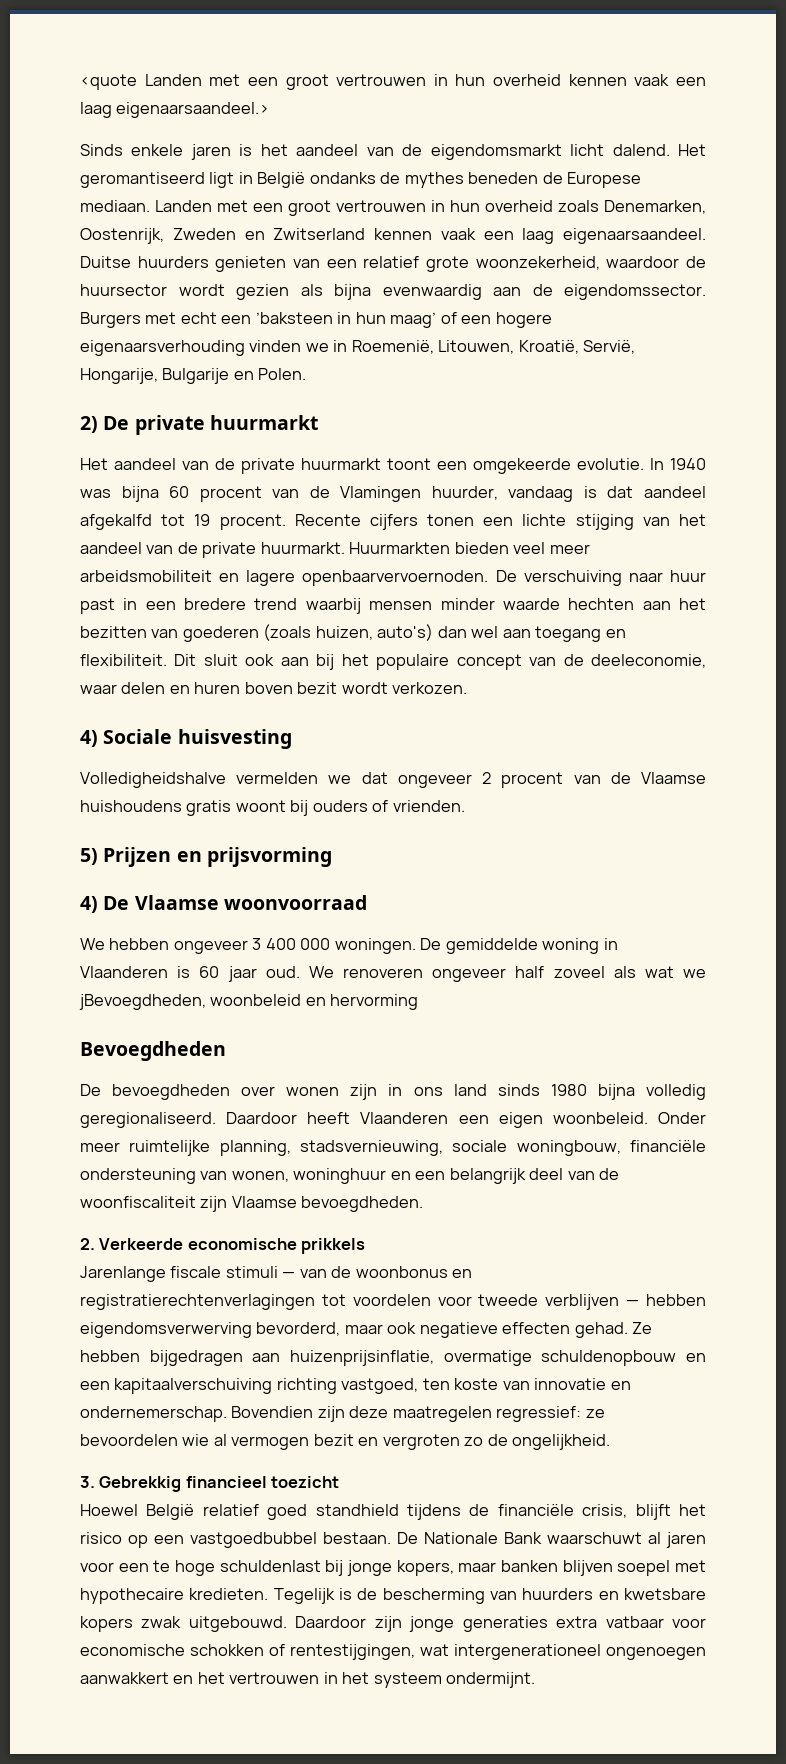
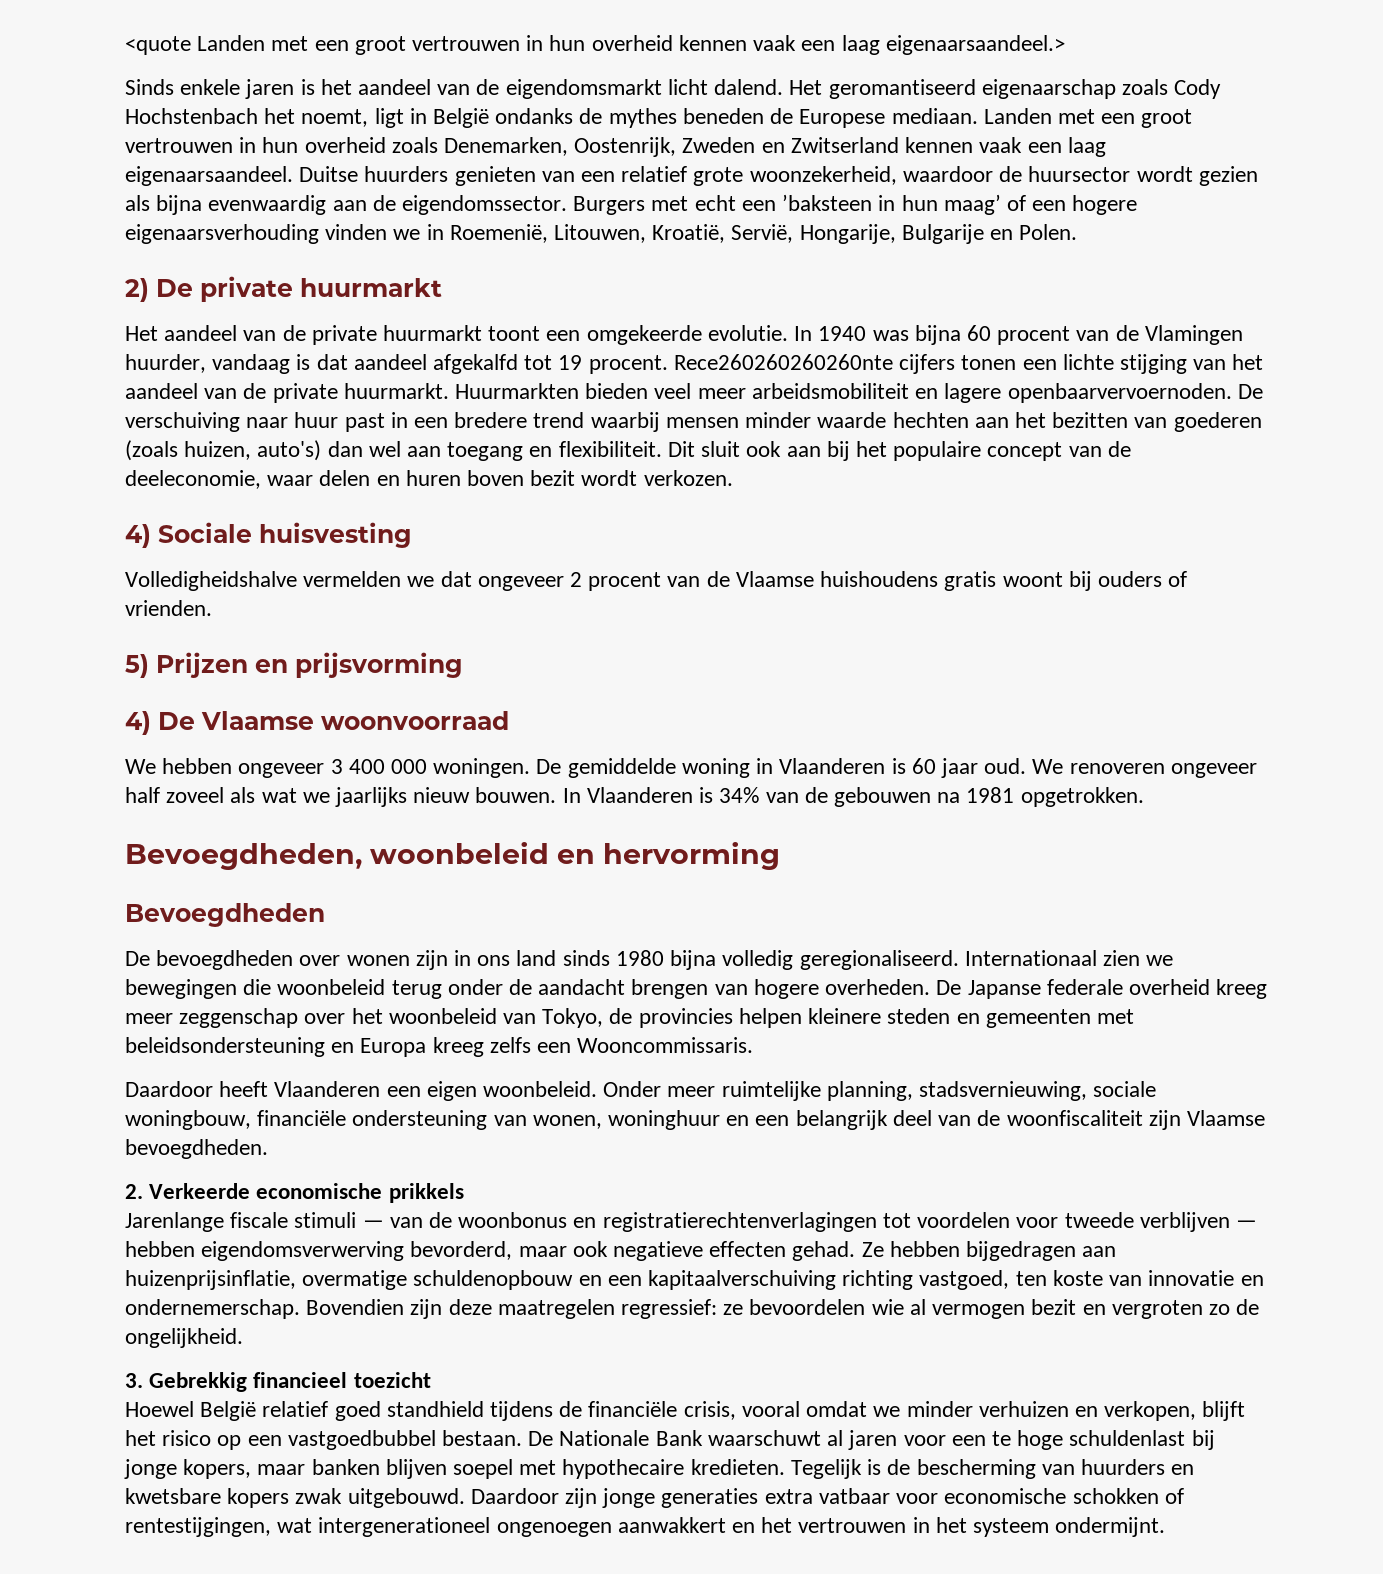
- Het geromantiseerd ligt in België ondanks de mythes beneden de Europese mediaan.
+ Het geromantiseerd eigenaarschap zoals Cody Hochstenbach het noemt, ligt in België ondanks de mythes beneden de Europese mediaan.
- Recente cijfers tonen een lichte stijging van het aandeel van de private huurmarkt.
+ Rece260260260260nte cijfers tonen een lichte stijging van het aandeel van de private huurmarkt.
- We renoveren ongeveer half zoveel als wat we jBevoegdheden, woonbeleid en hervorming
+ We renoveren ongeveer half zoveel als wat we jaarlijks nieuw bouwen. In Vlaanderen is 34% van de gebouwen na 1981 opgetrokken.
+ Bevoegdheden, woonbeleid en hervorming
- De bevoegdheden over wonen zijn in ons land sinds 1980 bijna volledig geregionaliseerd. Daardoor heeft Vlaanderen een eigen woonbeleid.
+ De bevoegdheden over wonen zijn in ons land sinds 1980 bijna volledig geregionaliseerd. Internationaal zien we bewegingen die woonbeleid terug onder de aandacht brengen van hogere overheden. De Japanse federale overheid kreeg meer zeggenschap over het woonbeleid van Tokyo, de provincies helpen kleinere steden en gemeenten met beleidsondersteuning en Europa kreeg zelfs een Wooncommissaris.
+ Daardoor heeft Vlaanderen een eigen woonbeleid.
- Hoewel België relatief goed standhield tijdens de financiële crisis, blijft het risico op een vastgoedbubbel bestaan.
+ Hoewel België relatief goed standhield tijdens de financiële crisis, vooral omdat we minder verhuizen en verkopen, blijft het risico op een vastgoedbubbel bestaan.

